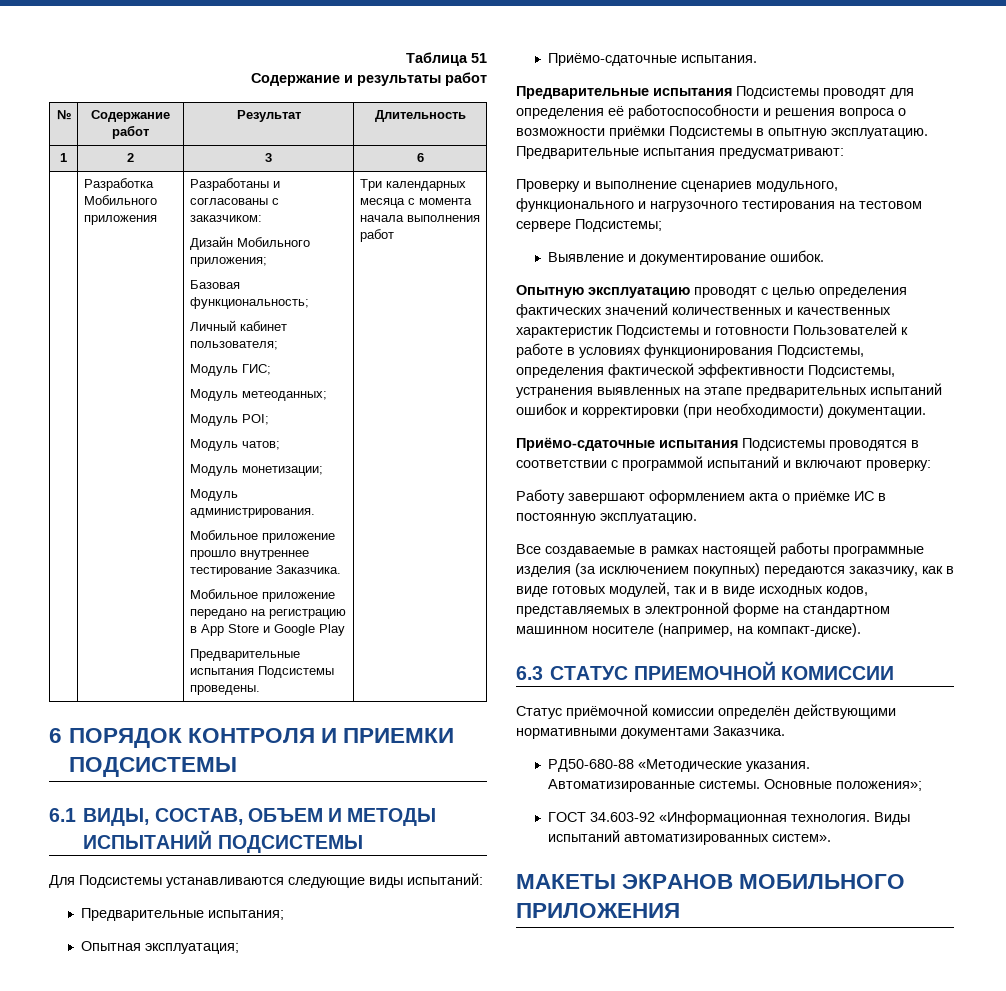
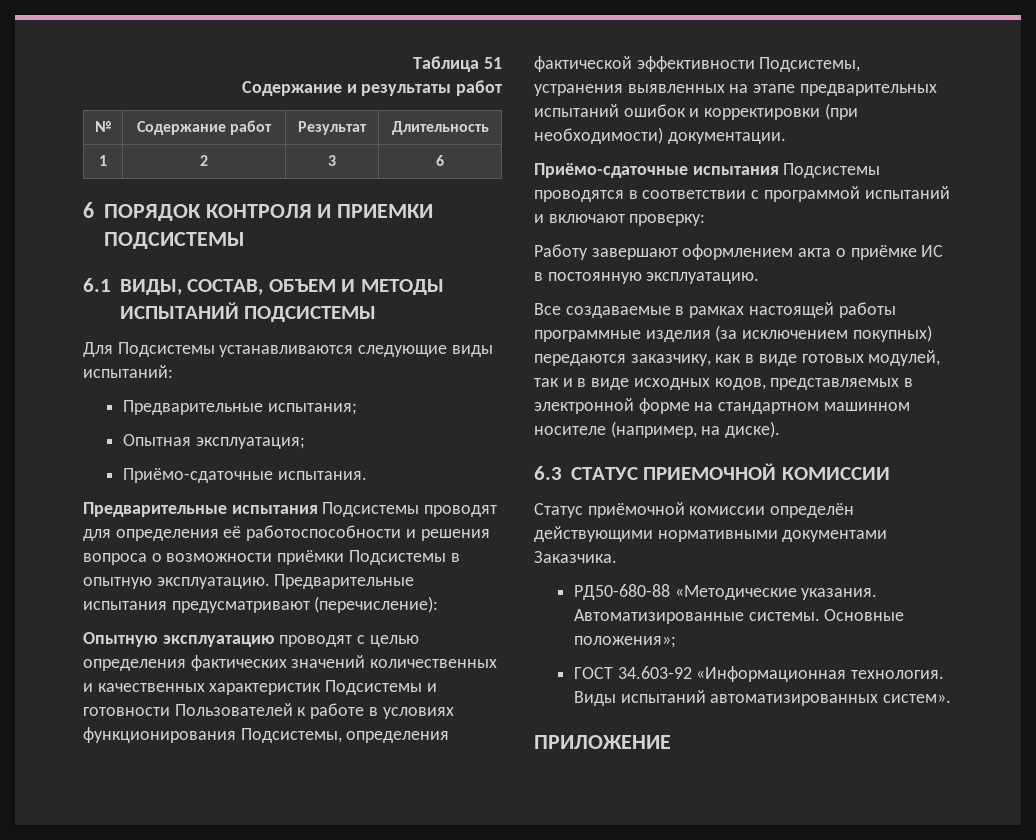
- Разработка Мобильного приложения | Разработаны и согласованы с заказчиком:
- Дизайн Мобильного приложения;
- Базовая функциональность;
- Личный кабинет пользователя;
- Модуль ГИС;
- Модуль метеоданных;
- Модуль POI;
- Модуль чатов;
- Модуль монетизации;
- Модуль администрирования.
- Мобильное приложение прошло внутреннее тестирование Заказчика.
- Мобильное приложение передано на регистрацию в App Store и Google Play
- Предварительные испытания Подсистемы проведены. | Три календарных месяца с момента начала выполнения работ
- Предварительные испытания предусматривают:
- Проверку и выполнение сценариев модульного, функционального и нагрузочного тестирования на тестовом сервере Подсистемы;
- Выявление и документирование ошибок.
+ Предварительные испытания предусматривают (перечисление):
- Все создаваемые в рамках настоящей работы программные изделия (за исключением покупных) передаются заказчику, как в виде готовых модулей, так и в виде исходных кодов, представляемых в электронной форме на стандартном машинном носителе (например, на компакт-диске).
+ Все создаваемые в рамках настоящей работы программные изделия (за исключением покупных) передаются заказчику, как в виде готовых модулей, так и в виде исходных кодов, представляемых в электронной форме на стандартном машинном носителе (например, на диске).
- МАКЕТЫ ЭКРАНОВ МОБИЛЬНОГО ПРИЛОЖЕНИЯ
+ ПРИЛОЖЕНИЕ

